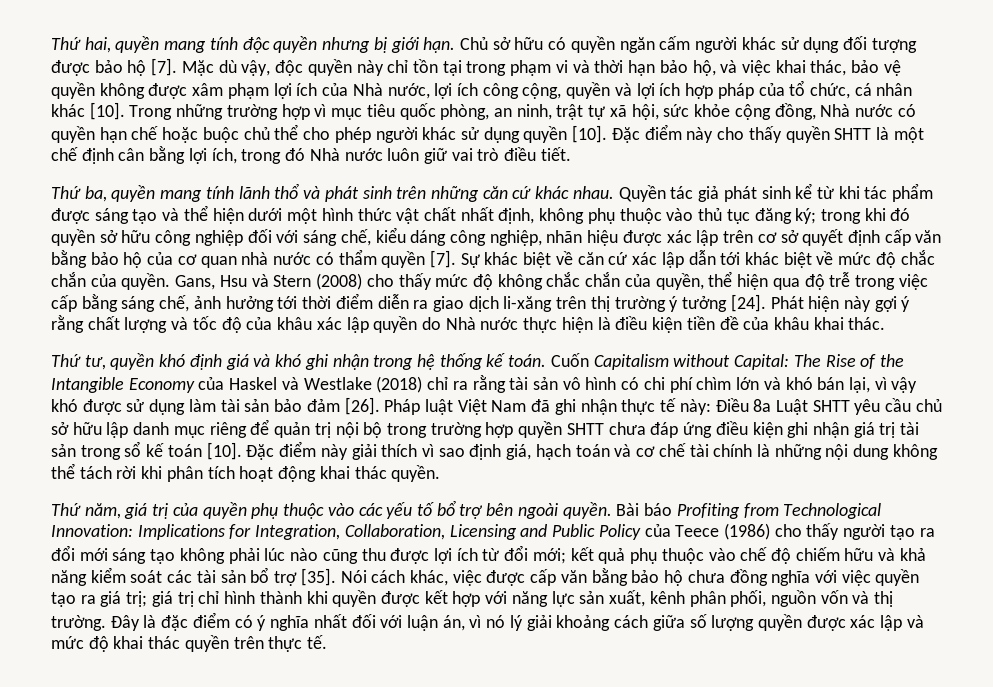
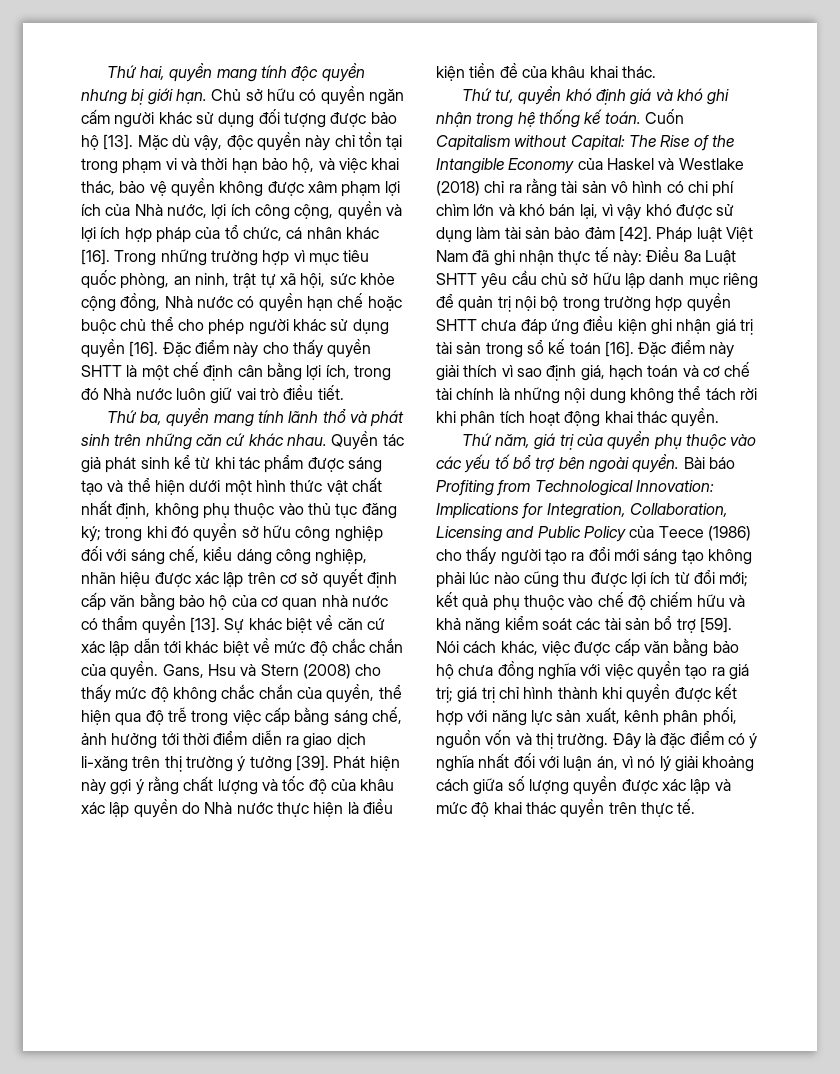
- Chủ sở hữu có quyền ngăn cấm người khác sử dụng đối tượng được bảo hộ [7].
+ Chủ sở hữu có quyền ngăn cấm người khác sử dụng đối tượng được bảo hộ [13].
- Mặc dù vậy, độc quyền này chỉ tồn tại trong phạm vi và thời hạn bảo hộ, và việc khai thác, bảo vệ quyền không được xâm phạm lợi ích của Nhà nước, lợi ích công cộng, quyền và lợi ích hợp pháp của tổ chức, cá nhân khác [10].
+ Mặc dù vậy, độc quyền này chỉ tồn tại trong phạm vi và thời hạn bảo hộ, và việc khai thác, bảo vệ quyền không được xâm phạm lợi ích của Nhà nước, lợi ích công cộng, quyền và lợi ích hợp pháp của tổ chức, cá nhân khác [16].
- Trong những trường hợp vì mục tiêu quốc phòng, an ninh, trật tự xã hội, sức khỏe cộng đồng, Nhà nước có quyền hạn chế hoặc buộc chủ thể cho phép người khác sử dụng quyền [10].
+ Trong những trường hợp vì mục tiêu quốc phòng, an ninh, trật tự xã hội, sức khỏe cộng đồng, Nhà nước có quyền hạn chế hoặc buộc chủ thể cho phép người khác sử dụng quyền [16].
- trong khi đó quyền sở hữu công nghiệp đối với sáng chế, kiểu dáng công nghiệp, nhãn hiệu được xác lập trên cơ sở quyết định cấp văn bằng bảo hộ của cơ quan nhà nước có thẩm quyền [7].
+ trong khi đó quyền sở hữu công nghiệp đối với sáng chế, kiểu dáng công nghiệp, nhãn hiệu được xác lập trên cơ sở quyết định cấp văn bằng bảo hộ của cơ quan nhà nước có thẩm quyền [13].
- Gans, Hsu và Stern (2008) cho thấy mức độ không chắc chắn của quyền, thể hiện qua độ trễ trong việc cấp bằng sáng chế, ảnh hưởng tới thời điểm diễn ra giao dịch li-xăng trên thị trường ý tưởng [24].
+ Gans, Hsu và Stern (2008) cho thấy mức độ không chắc chắn của quyền, thể hiện qua độ trễ trong việc cấp bằng sáng chế, ảnh hưởng tới thời điểm diễn ra giao dịch li-xăng trên thị trường ý tưởng [39].
- Cuốn Capitalism without Capital: The Rise of the Intangible Economy của Haskel và Westlake (2018) chỉ ra rằng tài sản vô hình có chi phí chìm lớn và khó bán lại, vì vậy khó được sử dụng làm tài sản bảo đảm [26].
+ Cuốn Capitalism without Capital: The Rise of the Intangible Economy của Haskel và Westlake (2018) chỉ ra rằng tài sản vô hình có chi phí chìm lớn và khó bán lại, vì vậy khó được sử dụng làm tài sản bảo đảm [42].
- Pháp luật Việt Nam đã ghi nhận thực tế này: Điều 8a Luật SHTT yêu cầu chủ sở hữu lập danh mục riêng để quản trị nội bộ trong trường hợp quyền SHTT chưa đáp ứng điều kiện ghi nhận giá trị tài sản trong sổ kế toán [10].
+ Pháp luật Việt Nam đã ghi nhận thực tế này: Điều 8a Luật SHTT yêu cầu chủ sở hữu lập danh mục riêng để quản trị nội bộ trong trường hợp quyền SHTT chưa đáp ứng điều kiện ghi nhận giá trị tài sản trong sổ kế toán [16].
- Bài báo Profiting from Technological Innovation: Implications for Integration, Collaboration, Licensing and Public Policy của Teece (1986) cho thấy người tạo ra đổi mới sáng tạo không phải lúc nào cũng thu được lợi ích từ đổi mới; kết quả phụ thuộc vào chế độ chiếm hữu và khả năng kiểm soát các tài sản bổ trợ [35].
+ Bài báo Profiting from Technological Innovation: Implications for Integration, Collaboration, Licensing and Public Policy của Teece (1986) cho thấy người tạo ra đổi mới sáng tạo không phải lúc nào cũng thu được lợi ích từ đổi mới; kết quả phụ thuộc vào chế độ chiếm hữu và khả năng kiểm soát các tài sản bổ trợ [59].

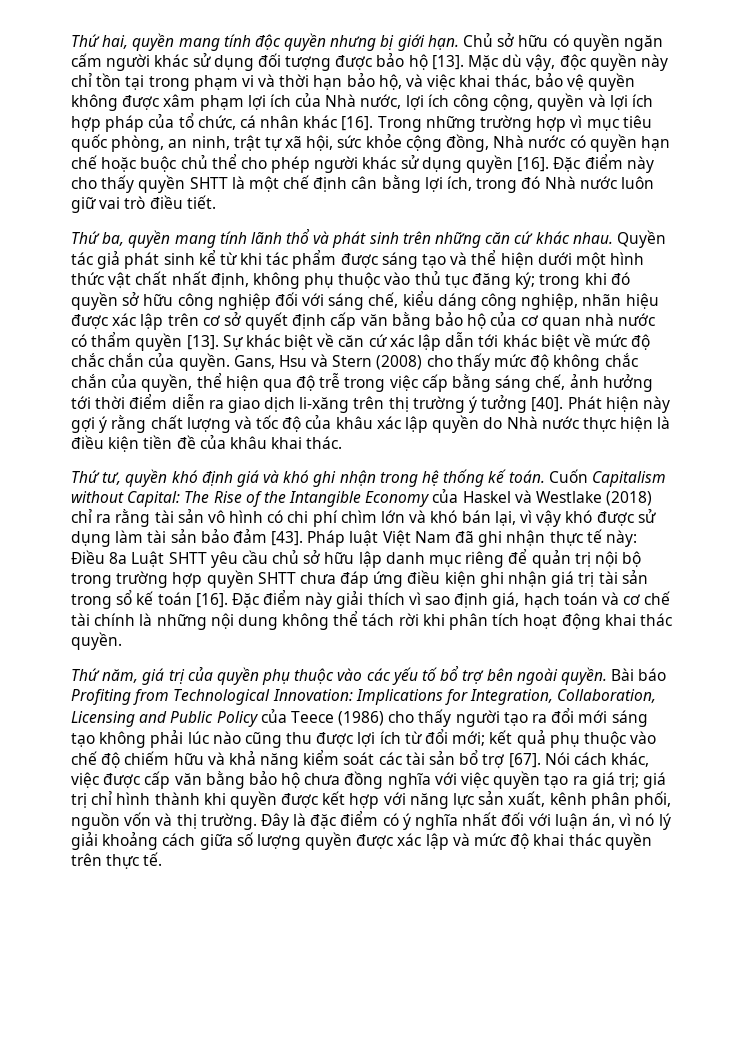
- Gans, Hsu và Stern (2008) cho thấy mức độ không chắc chắn của quyền, thể hiện qua độ trễ trong việc cấp bằng sáng chế, ảnh hưởng tới thời điểm diễn ra giao dịch li-xăng trên thị trường ý tưởng [39].
+ Gans, Hsu và Stern (2008) cho thấy mức độ không chắc chắn của quyền, thể hiện qua độ trễ trong việc cấp bằng sáng chế, ảnh hưởng tới thời điểm diễn ra giao dịch li-xăng trên thị trường ý tưởng [40].
- Cuốn Capitalism without Capital: The Rise of the Intangible Economy của Haskel và Westlake (2018) chỉ ra rằng tài sản vô hình có chi phí chìm lớn và khó bán lại, vì vậy khó được sử dụng làm tài sản bảo đảm [42].
+ Cuốn Capitalism without Capital: The Rise of the Intangible Economy của Haskel và Westlake (2018) chỉ ra rằng tài sản vô hình có chi phí chìm lớn và khó bán lại, vì vậy khó được sử dụng làm tài sản bảo đảm [43].
- Bài báo Profiting from Technological Innovation: Implications for Integration, Collaboration, Licensing and Public Policy của Teece (1986) cho thấy người tạo ra đổi mới sáng tạo không phải lúc nào cũng thu được lợi ích từ đổi mới; kết quả phụ thuộc vào chế độ chiếm hữu và khả năng kiểm soát các tài sản bổ trợ [59].
+ Bài báo Profiting from Technological Innovation: Implications for Integration, Collaboration, Licensing and Public Policy của Teece (1986) cho thấy người tạo ra đổi mới sáng tạo không phải lúc nào cũng thu được lợi ích từ đổi mới; kết quả phụ thuộc vào chế độ chiếm hữu và khả năng kiểm soát các tài sản bổ trợ [67].

